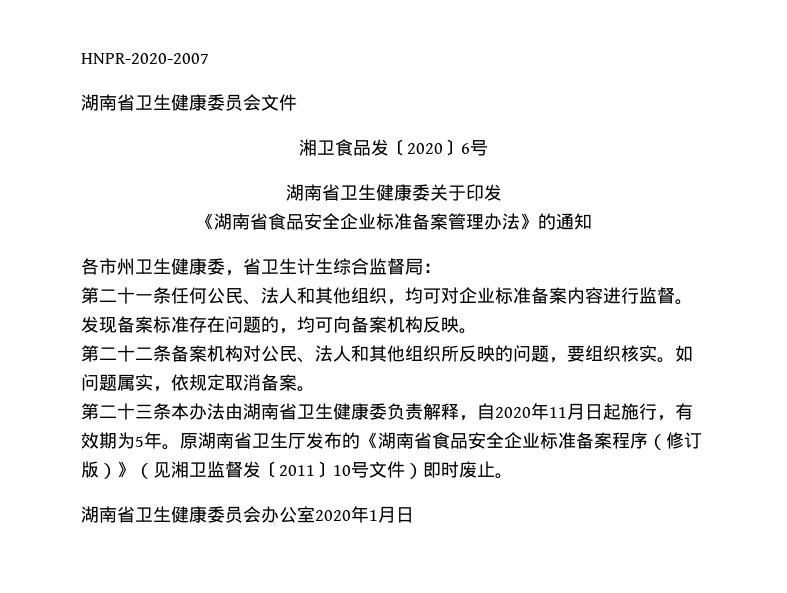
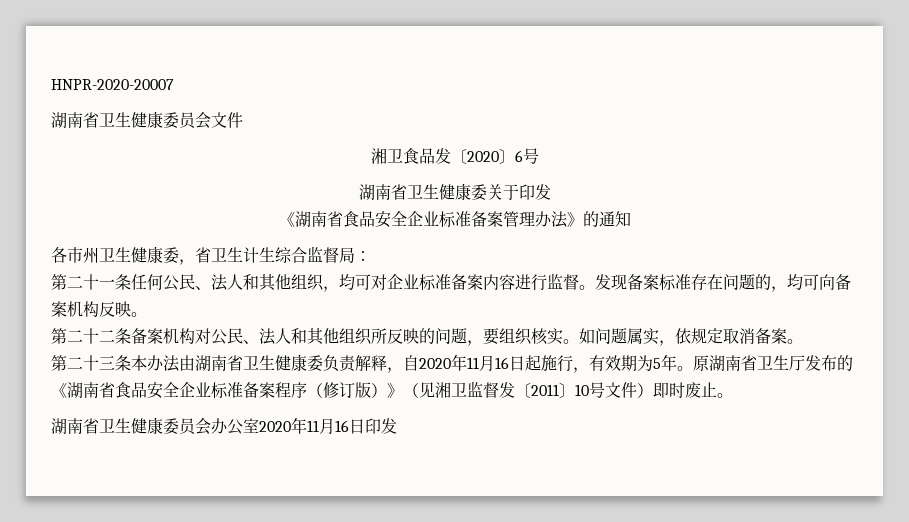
- HNPR-2020-2007
+ HNPR-2020-20007
- 第二十三条本办法由湖南省卫生健康委负责解释，自2020年11月日起施行，有效期为5年。
+ 第二十三条本办法由湖南省卫生健康委负责解释，自2020年11月16日起施行，有效期为5年。
- 湖南省卫生健康委员会办公室2020年1月日
+ 湖南省卫生健康委员会办公室2020年11月16日印发

